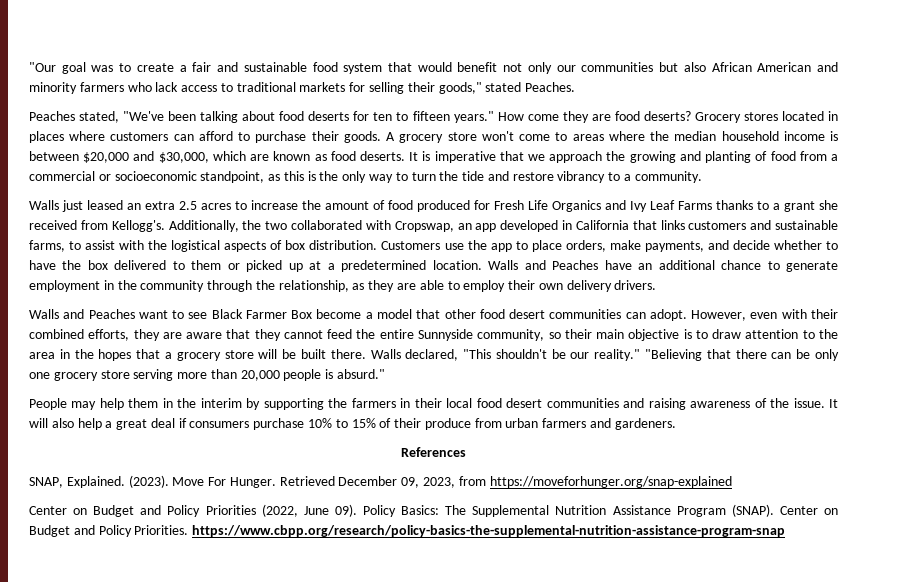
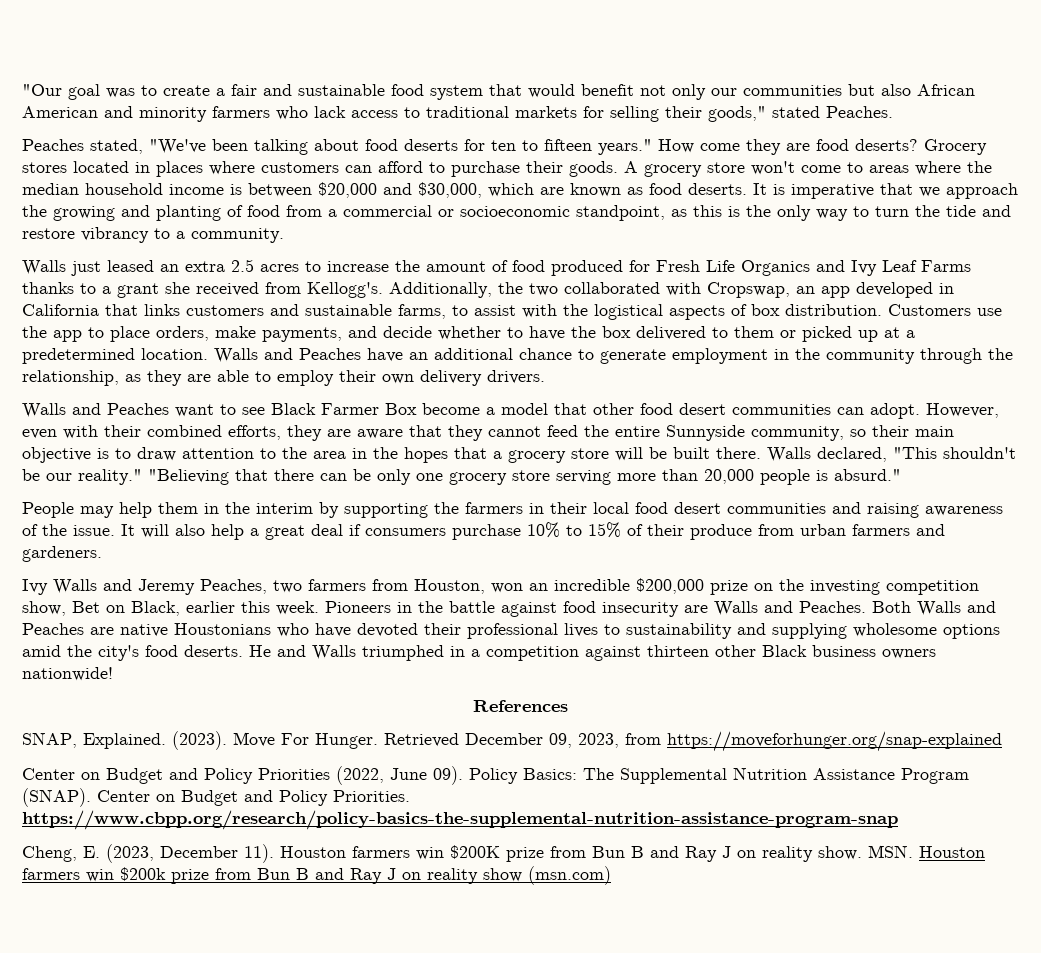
+ Ivy Walls and Jeremy Peaches, two farmers from Houston, won an incredible $200,000 prize on the investing competition show, Bet on Black, earlier this week. Pioneers in the battle against food insecurity are Walls and Peaches. Both Walls and Peaches are native Houstonians who have devoted their professional lives to sustainability and supplying wholesome options amid the city's food deserts. He and Walls triumphed in a competition against thirteen other Black business owners nationwide!
+ Cheng, E. (2023, December 11). Houston farmers win $200K prize from Bun B and Ray J on reality show. MSN. Houston farmers win $200k prize from Bun B and Ray J on reality show (msn.com)

